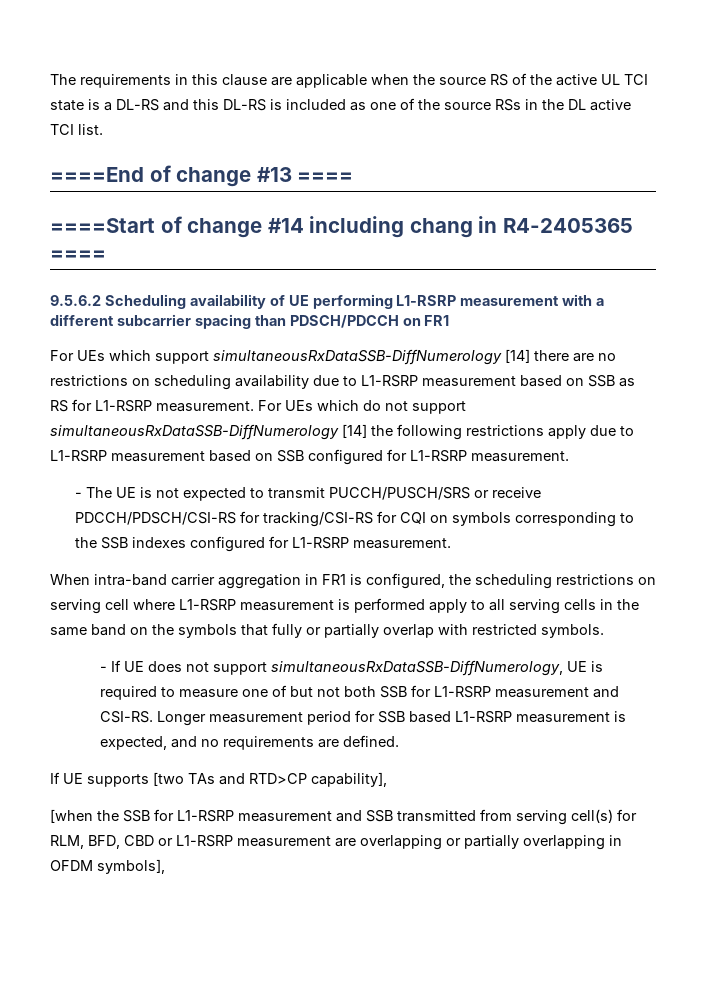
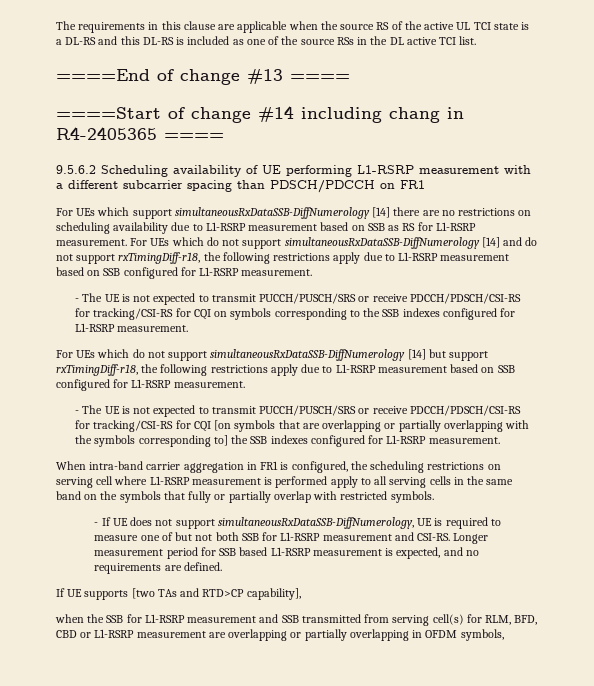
- For UEs which do not support simultaneousRxDataSSB-DiffNumerology [14] the following restrictions apply due to L1-RSRP measurement based on SSB configured for L1-RSRP measurement.
+ For UEs which do not support simultaneousRxDataSSB-DiffNumerology [14] and do not support rxTimingDiff-r18, the following restrictions apply due to L1-RSRP measurement based on SSB configured for L1-RSRP measurement.
+ For UEs which do not support simultaneousRxDataSSB-DiffNumerology [14] but support rxTimingDiff-r18, the following restrictions apply due to L1-RSRP measurement based on SSB configured for L1-RSRP measurement.
+ - The UE is not expected to transmit PUCCH/PUSCH/SRS or receive PDCCH/PDSCH/CSI-RS for tracking/CSI-RS for CQI [on symbols that are overlapping or partially overlapping with the symbols corresponding to] the SSB indexes configured for L1-RSRP measurement.
- [when the SSB for L1-RSRP measurement and SSB transmitted from serving cell(s) for RLM, BFD, CBD or L1-RSRP measurement are overlapping or partially overlapping in OFDM symbols],
+ when the SSB for L1-RSRP measurement and SSB transmitted from serving cell(s) for RLM, BFD, CBD or L1-RSRP measurement are overlapping or partially overlapping in OFDM symbols,

